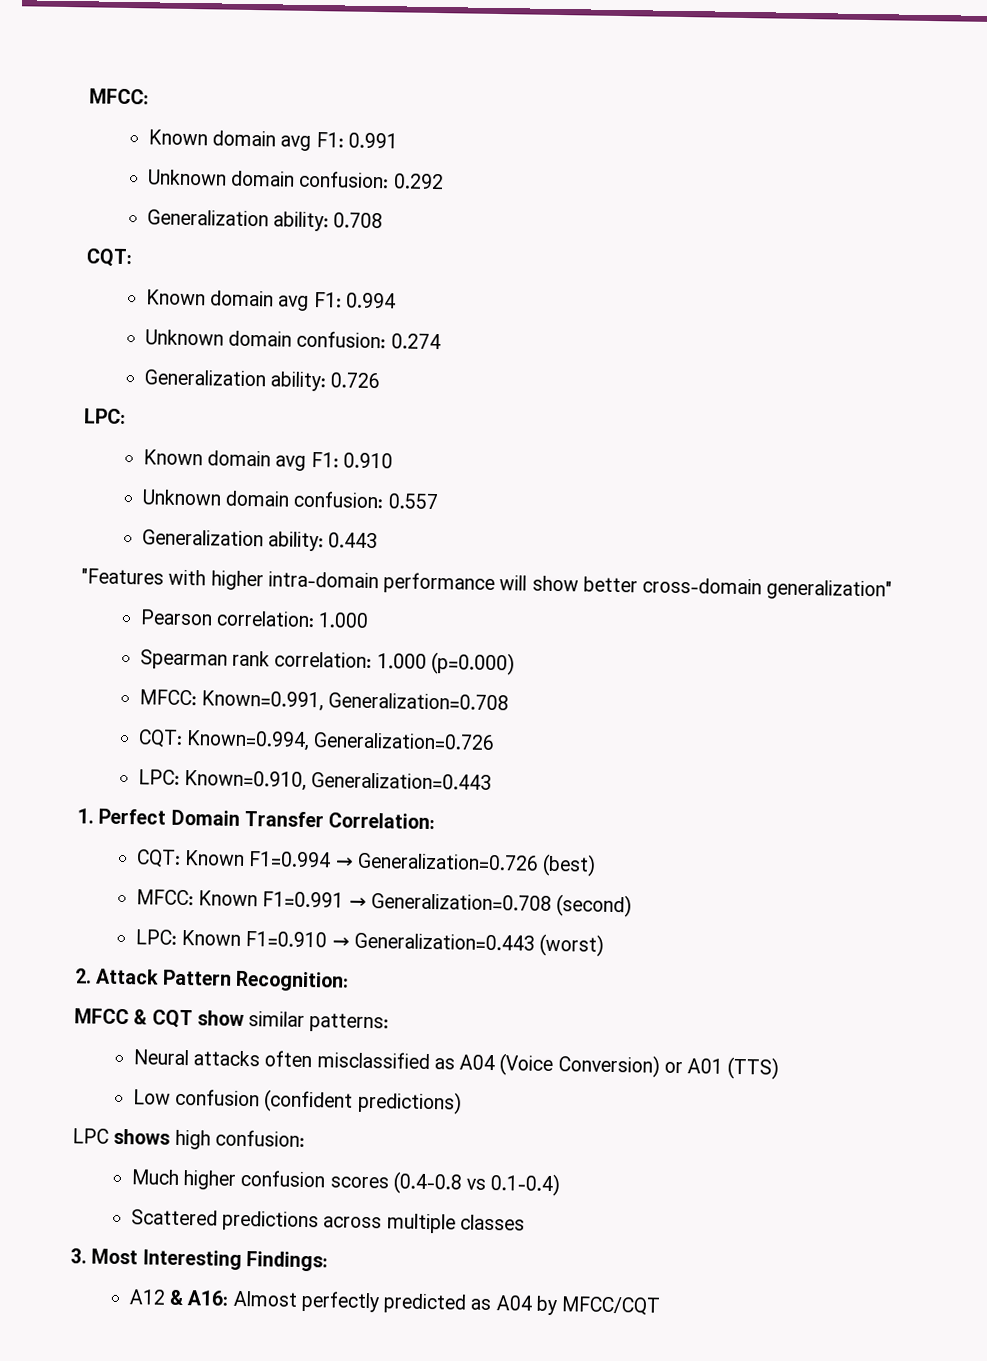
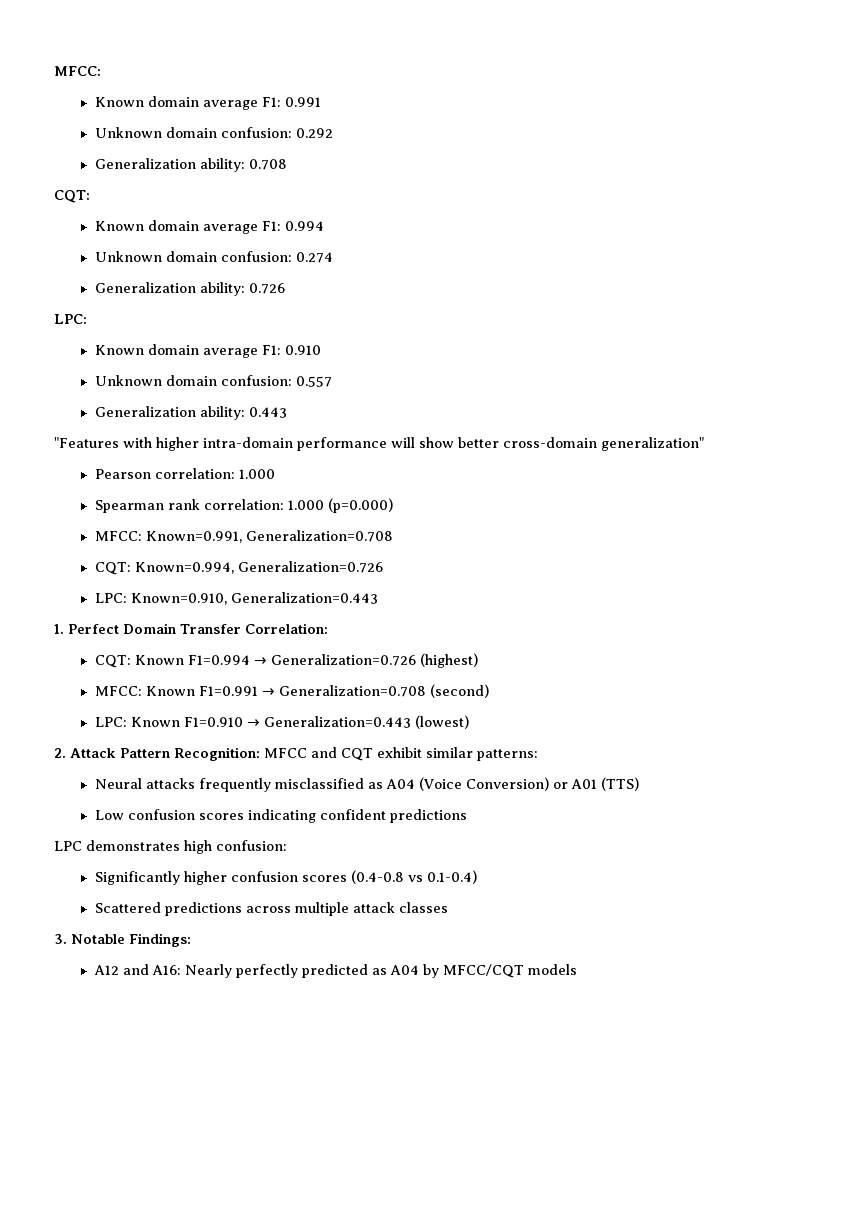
- Known domain avg F1: 0.991
+ Known domain average F1: 0.991
- Known domain avg F1: 0.994
+ Known domain average F1: 0.994
- Known domain avg F1: 0.910
+ Known domain average F1: 0.910
- CQT: Known F1=0.994 → Generalization=0.726 (best)
+ CQT: Known F1=0.994 → Generalization=0.726 (highest)
- LPC: Known F1=0.910 → Generalization=0.443 (worst)
+ LPC: Known F1=0.910 → Generalization=0.443 (lowest)
- 2. Attack Pattern Recognition:
- MFCC & CQT show similar patterns:
+ 2. Attack Pattern Recognition: MFCC and CQT exhibit similar patterns:
- Neural attacks often misclassified as A04 (Voice Conversion) or A01 (TTS)
+ Neural attacks frequently misclassified as A04 (Voice Conversion) or A01 (TTS)
- Low confusion (confident predictions)
+ Low confusion scores indicating confident predictions
- LPC shows high confusion:
+ LPC demonstrates high confusion:
- Much higher confusion scores (0.4-0.8 vs 0.1-0.4)
+ Significantly higher confusion scores (0.4-0.8 vs 0.1-0.4)
- Scattered predictions across multiple classes
+ Scattered predictions across multiple attack classes
- 3. Most Interesting Findings:
+ 3. Notable Findings:
- A12 & A16: Almost perfectly predicted as A04 by MFCC/CQT
+ A12 and A16: Nearly perfectly predicted as A04 by MFCC/CQT models

